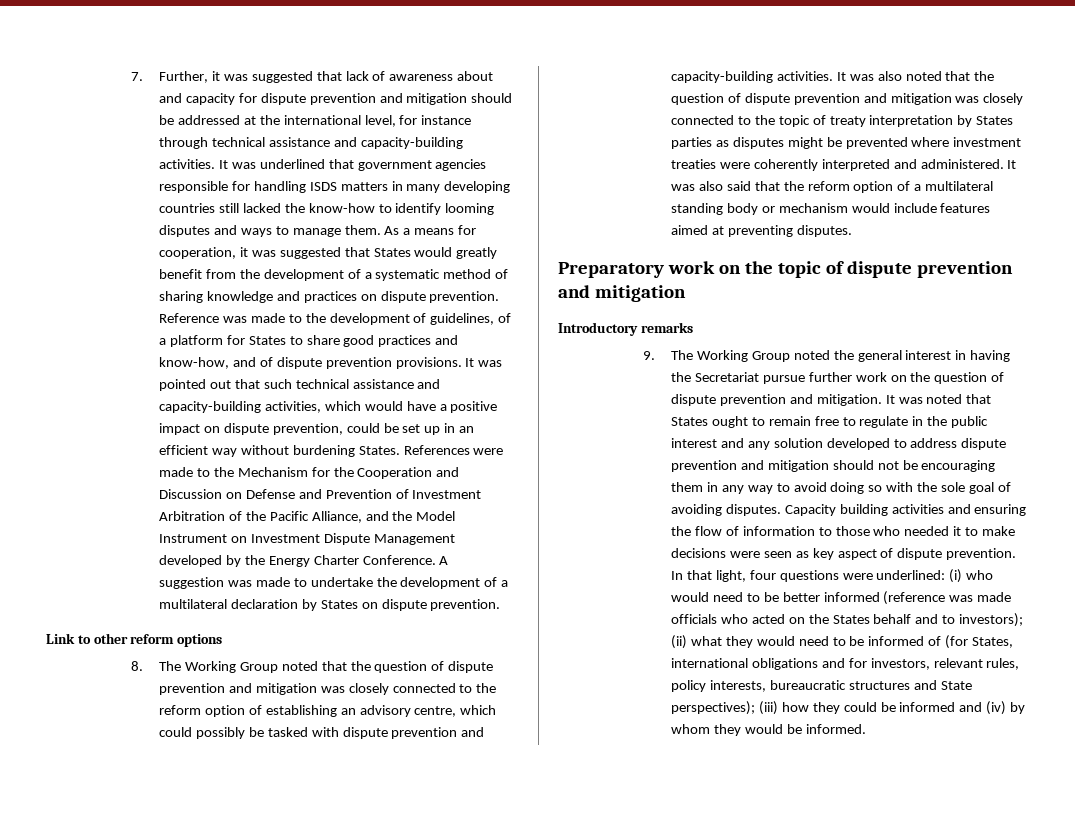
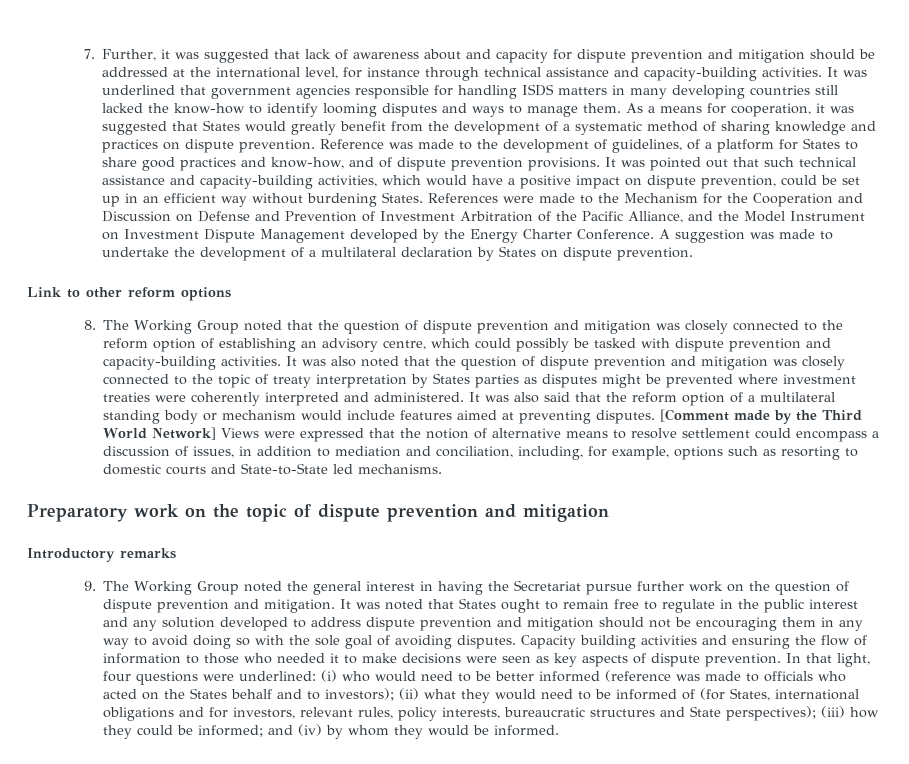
+ [Comment made by the Third World Network] Views were expressed that the notion of alternative means to resolve settlement could encompass a discussion of issues, in addition to mediation and conciliation, including, for example, options such as resorting to domestic courts and State-to-State led mechanisms.
- Capacity building activities and ensuring the flow of information to those who needed it to make decisions were seen as key aspect of dispute prevention.
+ Capacity building activities and ensuring the flow of information to those who needed it to make decisions were seen as key aspects of dispute prevention.
- (i) who would need to be better informed (reference was made officials who acted on the States behalf and to investors);
+ (i) who would need to be better informed (reference was made to officials who acted on the States behalf and to investors);
- (iii) how they could be informed and (iv) by whom they would be informed.
+ (iii) how they could be informed; and (iv) by whom they would be informed.

